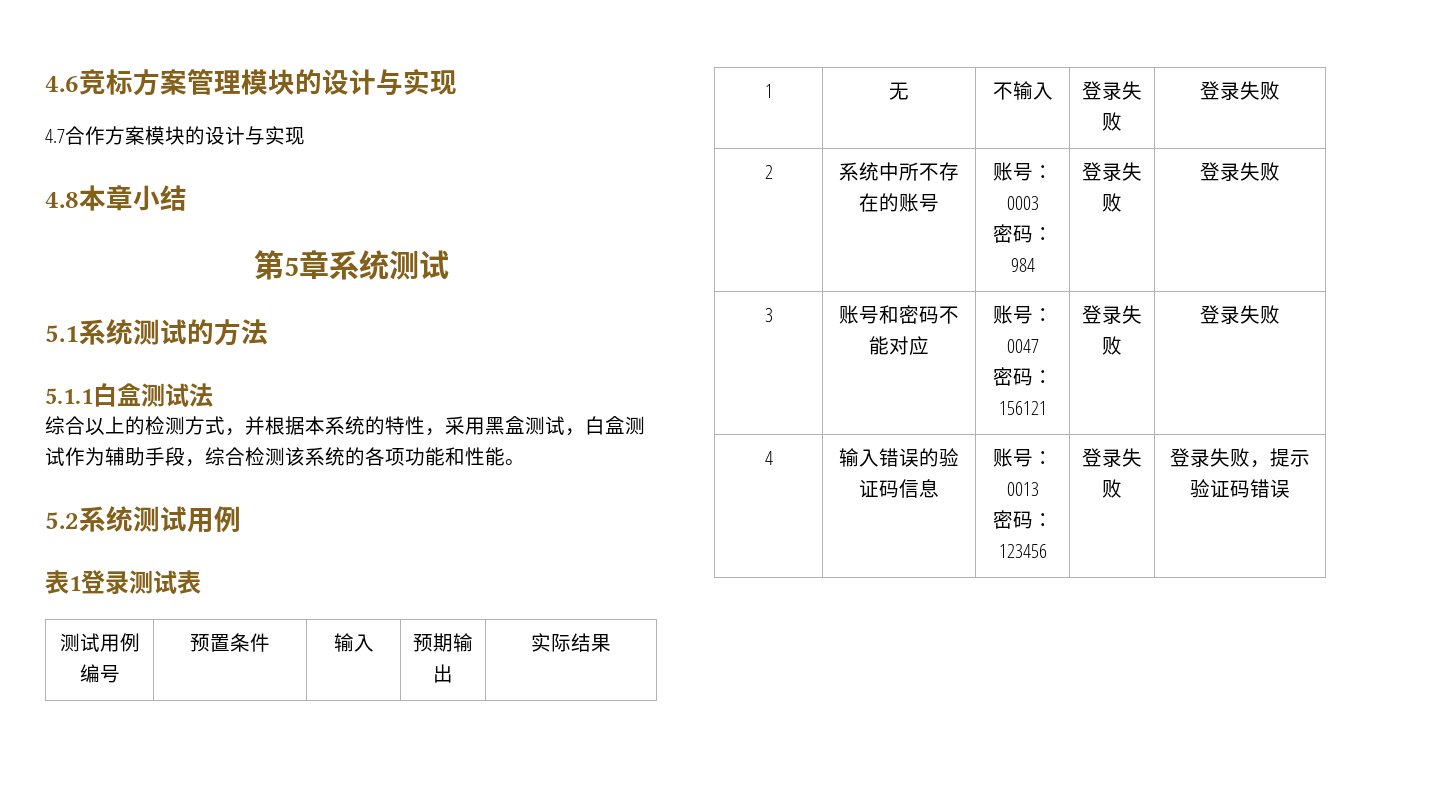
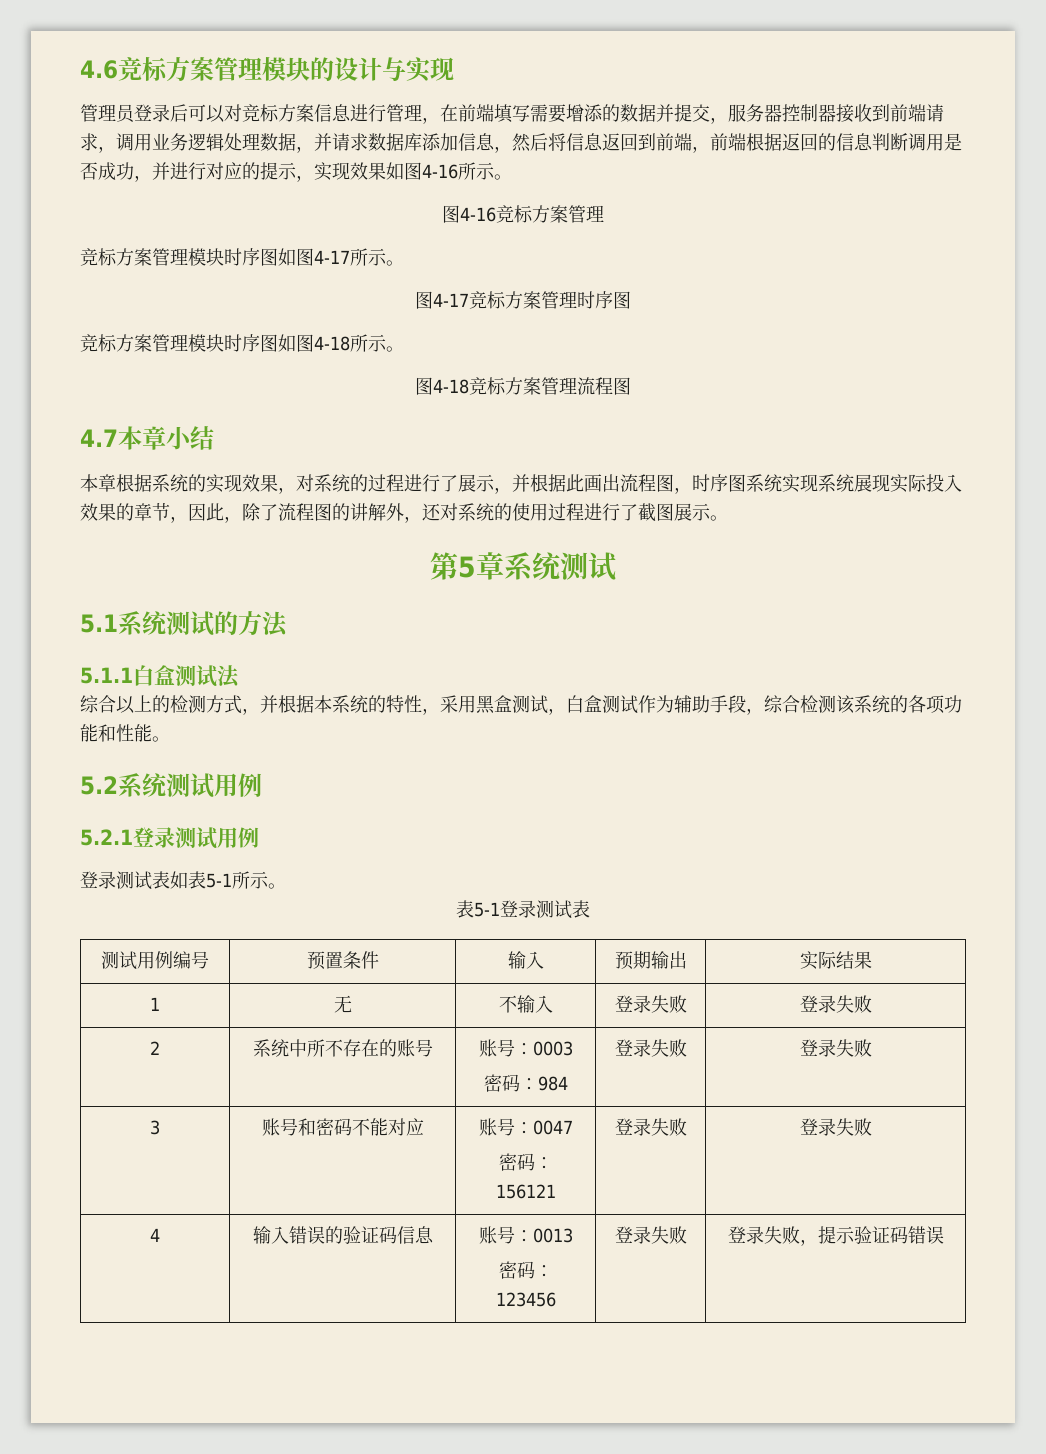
- 4.7合作方案模块的设计与实现
- 4.8本章小结
+ 管理员登录后可以对竞标方案信息进行管理，在前端填写需要增添的数据并提交，服务器控制器接收到前端请求，调用业务逻辑处理数据，并请求数据库添加信息，然后将信息返回到前端，前端根据返回的信息判断调用是否成功，并进行对应的提示，实现效果如图4-16所示。
+ 图4-16竞标方案管理
+ 竞标方案管理模块时序图如图4-17所示。
+ 图4-17竞标方案管理时序图
+ 竞标方案管理模块时序图如图4-18所示。
+ 图4-18竞标方案管理流程图
+ 4.7本章小结
+ 本章根据系统的实现效果，对系统的过程进行了展示，并根据此画出流程图，时序图系统实现系统展现实际投入效果的章节，因此，除了流程图的讲解外，还对系统的使用过程进行了截图展示。
- 表1登录测试表
+ 5.2.1登录测试用例
+ 登录测试表如表5-1所示。
+ 表5-1登录测试表

